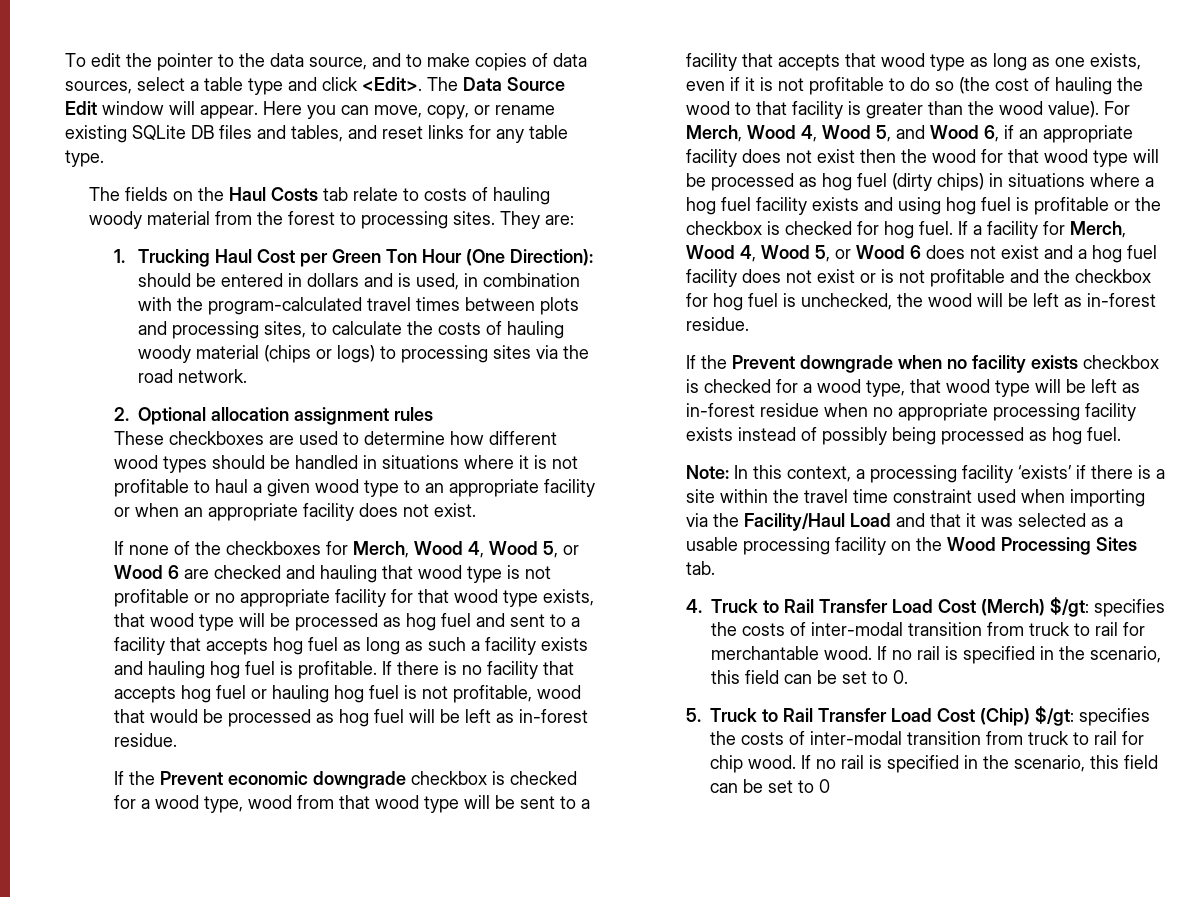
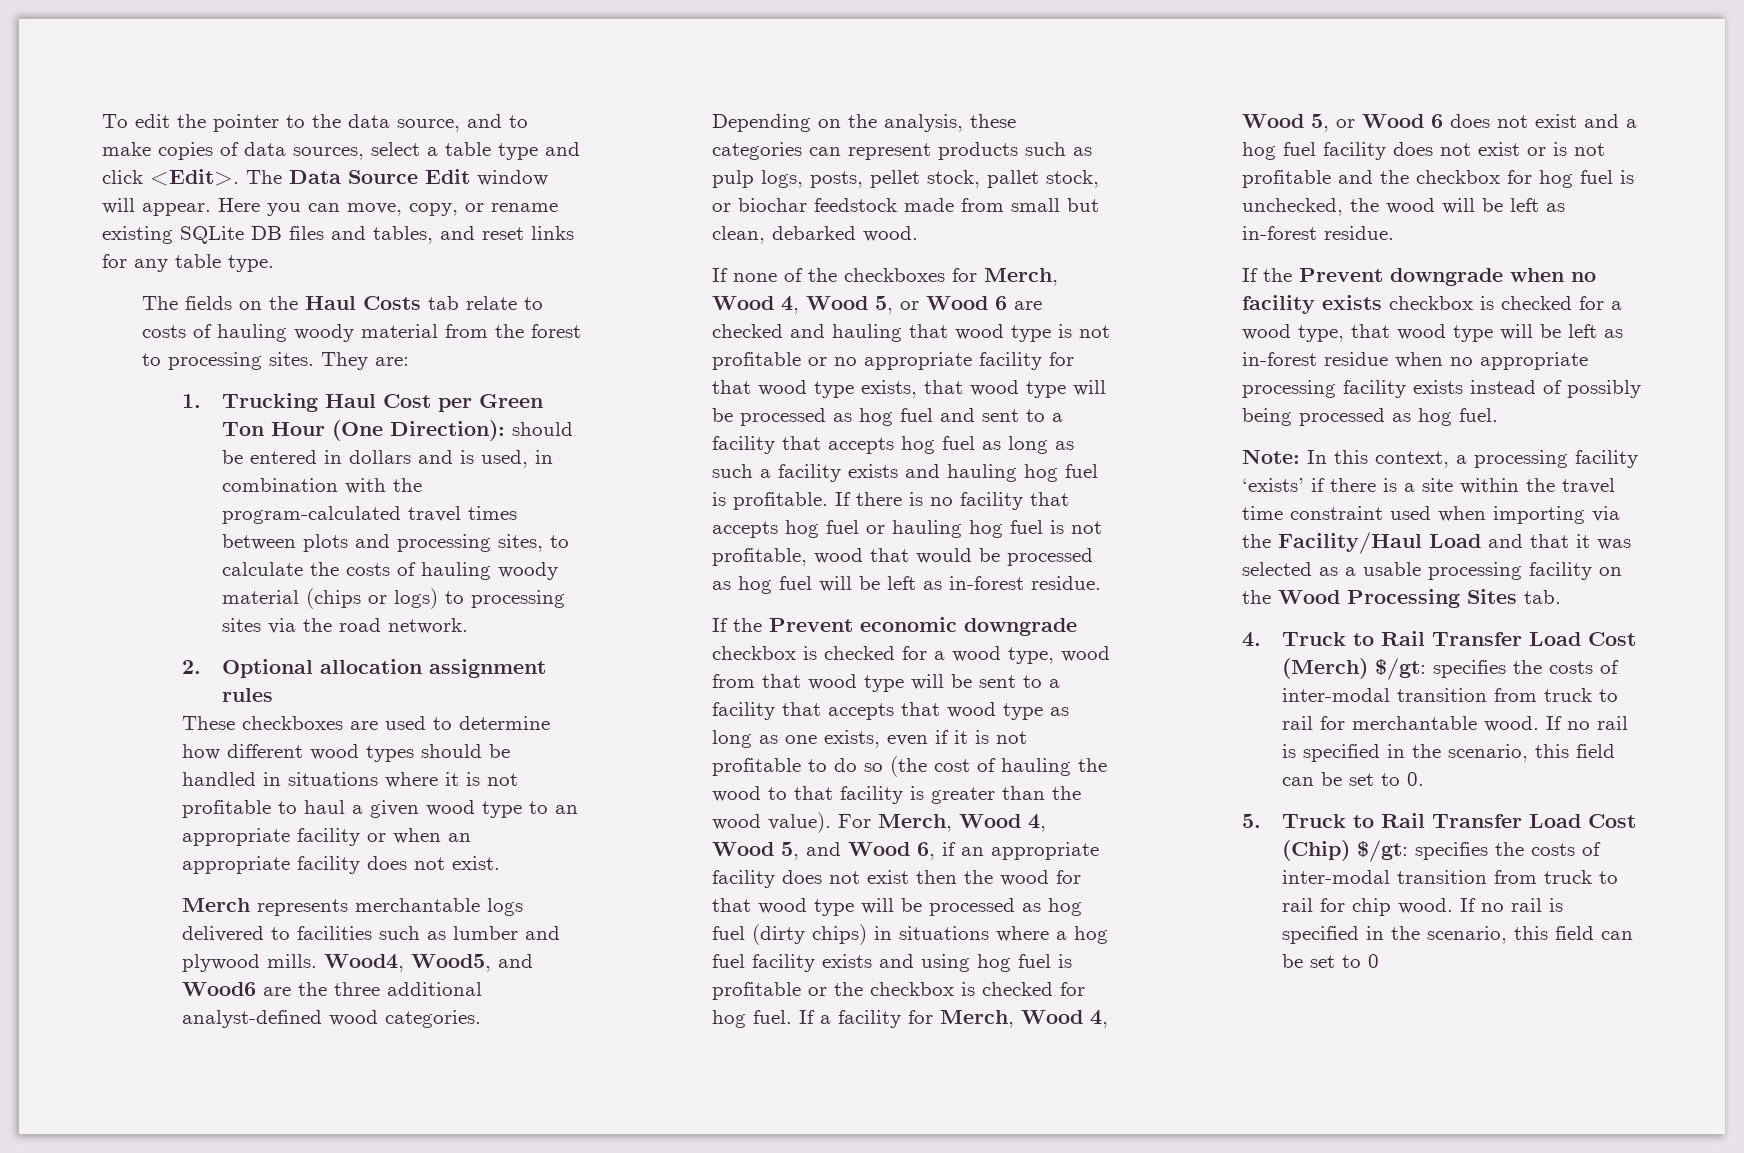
+ Merch represents merchantable logs delivered to facilities such as lumber and plywood mills. Wood4, Wood5, and Wood6 are the three additional analyst-defined wood categories. Depending on the analysis, these categories can represent products such as pulp logs, posts, pellet stock, pallet stock, or biochar feedstock made from small but clean, debarked wood.

